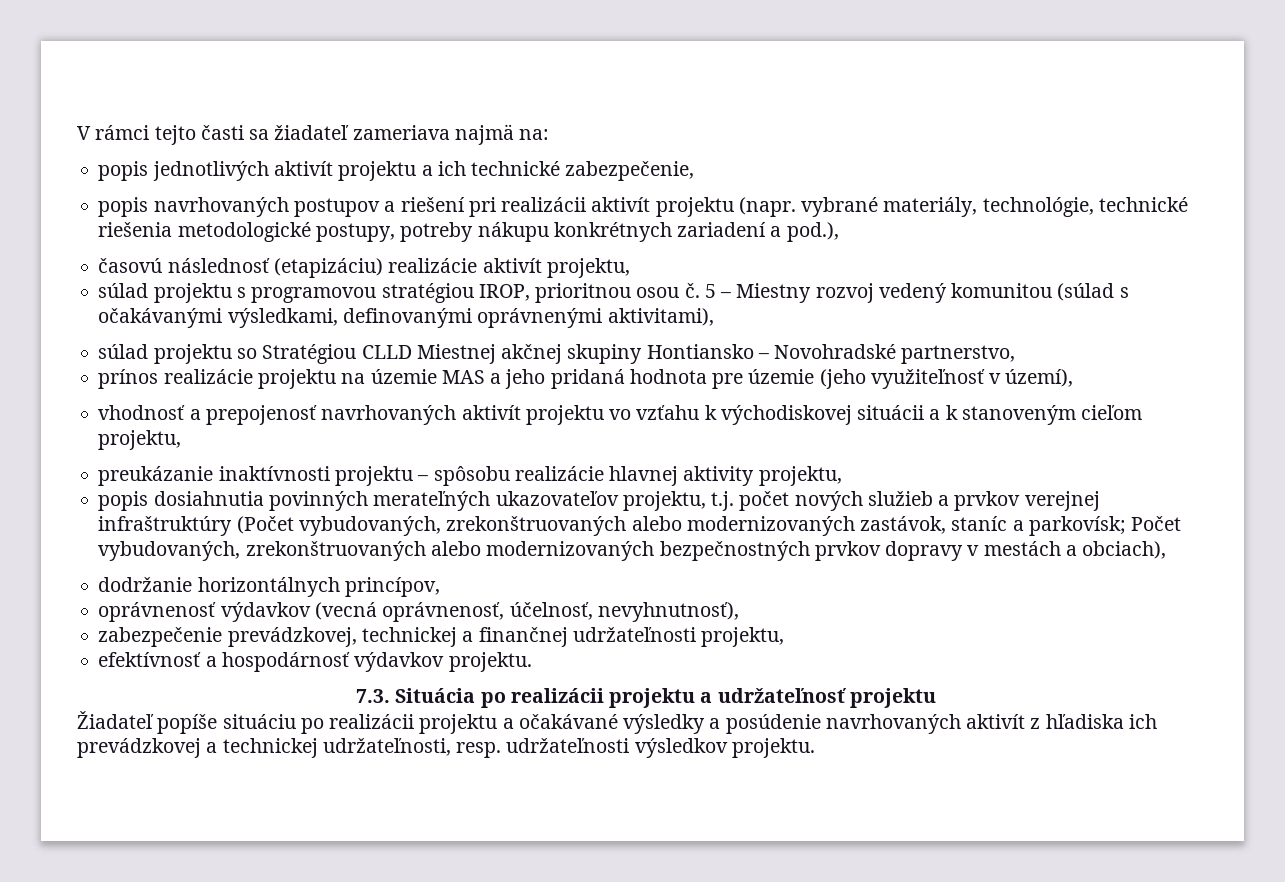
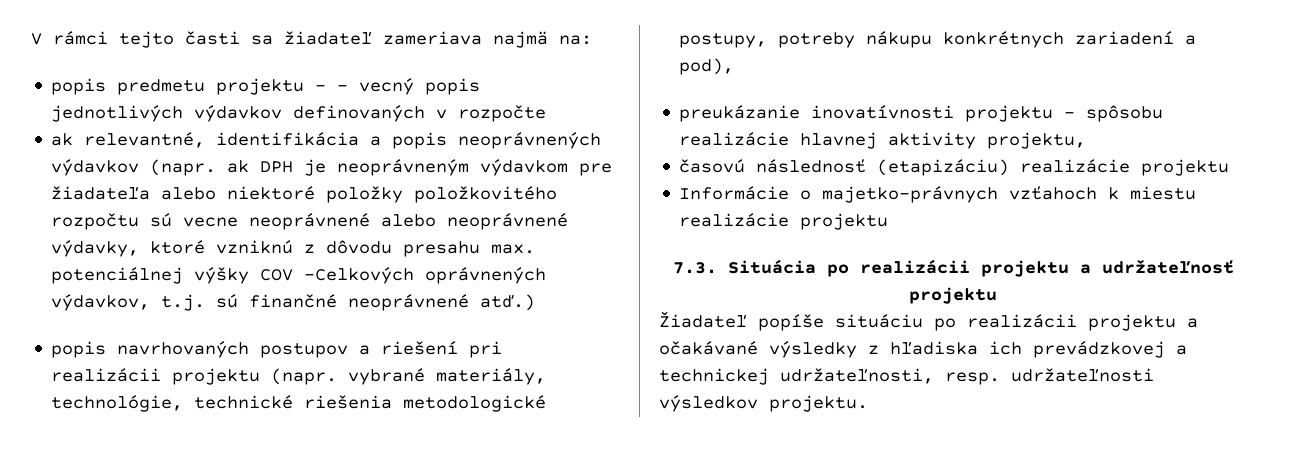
- popis jednotlivých aktivít projektu a ich technické zabezpečenie,
+ popis predmetu projektu - – vecný popis jednotlivých výdavkov definovaných v rozpočte
+ ak relevantné, identifikácia a popis neoprávnených výdavkov (napr. ak DPH je neoprávneným výdavkom pre žiadateľa alebo niektoré položky položkovitého rozpočtu sú vecne neoprávnené alebo neoprávnené výdavky, ktoré vzniknú z dôvodu presahu max. potenciálnej výšky COV –Celkových oprávnených výdavkov, t.j. sú finančné neoprávnené atď.)
- popis navrhovaných postupov a riešení pri realizácii aktivít projektu (napr. vybrané materiály, technológie, technické riešenia metodologické postupy, potreby nákupu konkrétnych zariadení a pod.),
- časovú následnosť (etapizáciu) realizácie aktivít projektu,
- súlad projektu s programovou stratégiou IROP, prioritnou osou č. 5 – Miestny rozvoj vedený komunitou (súlad s očakávanými výsledkami, definovanými oprávnenými aktivitami),
- súlad projektu so Stratégiou CLLD Miestnej akčnej skupiny Hontiansko – Novohradské partnerstvo,
- prínos realizácie projektu na územie MAS a jeho pridaná hodnota pre územie (jeho využiteľnosť v území),
- vhodnosť a prepojenosť navrhovaných aktivít projektu vo vzťahu k východiskovej situácii a k stanoveným cieľom projektu,
+ popis navrhovaných postupov a riešení pri realizácii projektu (napr. vybrané materiály, technológie, technické riešenia metodologické postupy, potreby nákupu konkrétnych zariadení a pod),
- preukázanie inaktívnosti projektu – spôsobu realizácie hlavnej aktivity projektu,
+ preukázanie inovatívnosti projektu – spôsobu realizácie hlavnej aktivity projektu,
- popis dosiahnutia povinných merateľných ukazovateľov projektu, t.j. počet nových služieb a prvkov verejnej infraštruktúry (Počet vybudovaných, zrekonštruovaných alebo modernizovaných zastávok, staníc a parkovísk; Počet vybudovaných, zrekonštruovaných alebo modernizovaných bezpečnostných prvkov dopravy v mestách a obciach),
- dodržanie horizontálnych princípov,
- oprávnenosť výdavkov (vecná oprávnenosť, účelnosť, nevyhnutnosť),
- zabezpečenie prevádzkovej, technickej a finančnej udržateľnosti projektu,
- efektívnosť a hospodárnosť výdavkov projektu.
+ časovú následnosť (etapizáciu) realizácie projektu
+ Informácie o majetko-právnych vzťahoch k miestu realizácie projektu
- Žiadateľ popíše situáciu po realizácii projektu a očakávané výsledky a posúdenie navrhovaných aktivít z hľadiska ich prevádzkovej a technickej udržateľnosti, resp. udržateľnosti výsledkov projektu.
+ Žiadateľ popíše situáciu po realizácii projektu a očakávané výsledky z hľadiska ich prevádzkovej a technickej udržateľnosti, resp. udržateľnosti výsledkov projektu.

